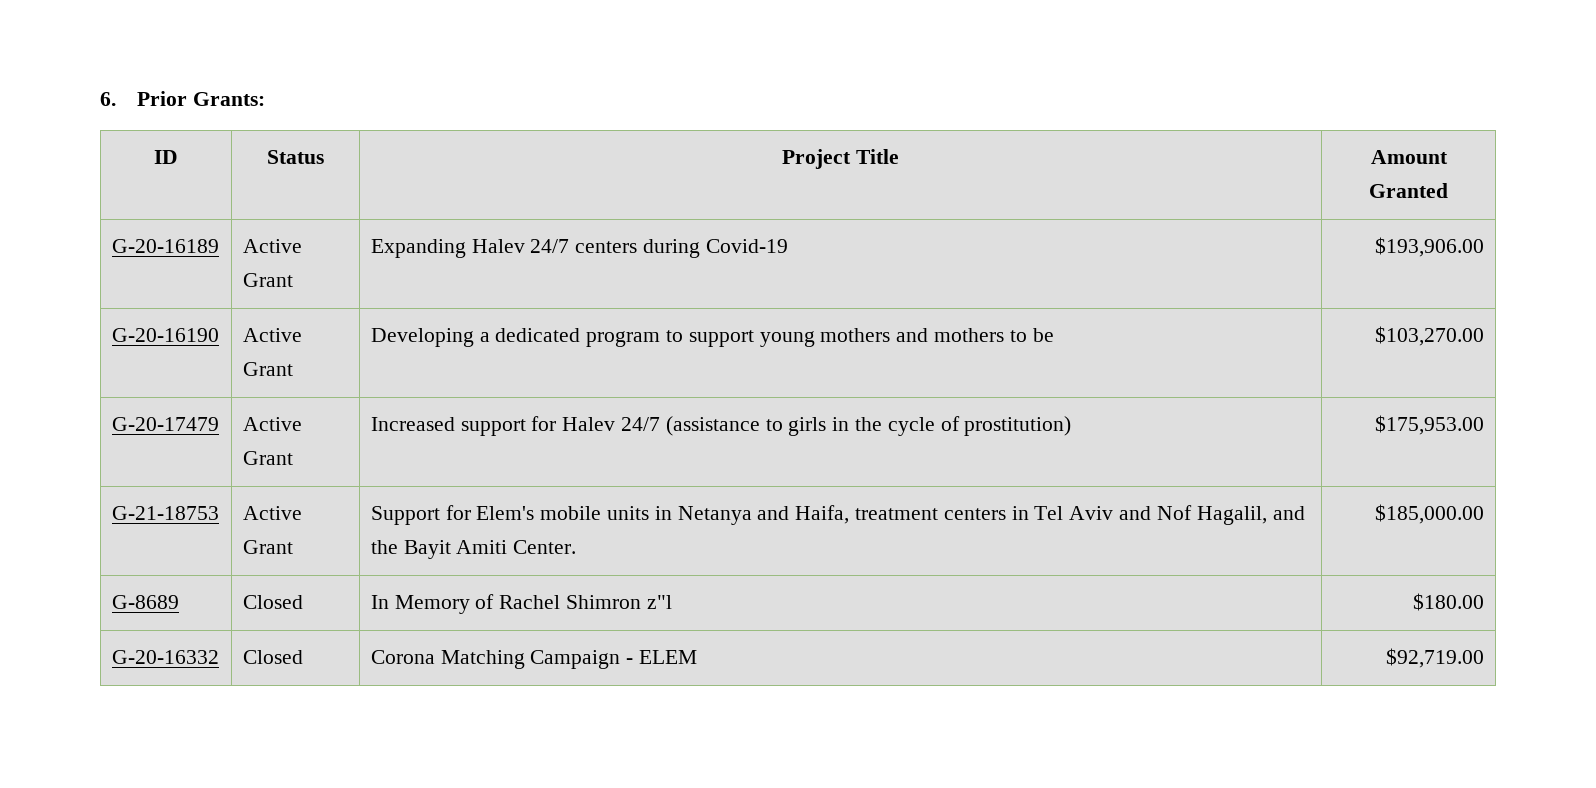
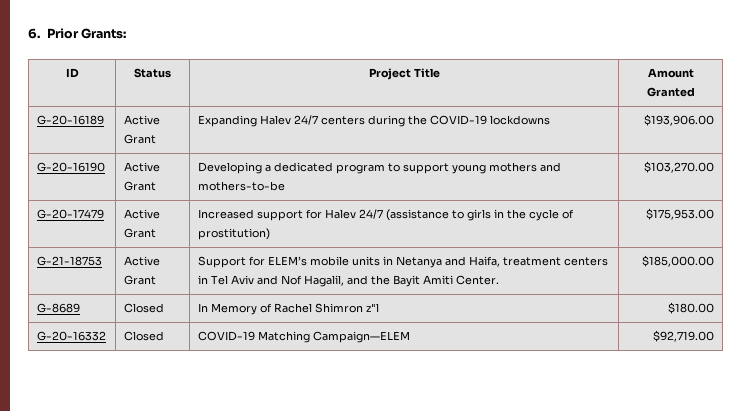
- G-20-16189 | Active Grant | Expanding Halev 24/7 centers during Covid-19 | $193,906.00
+ G-20-16189 | Active Grant | Expanding Halev 24/7 centers during the COVID-19 lockdowns | $193,906.00
- G-20-16190 | Active Grant | Developing a dedicated program to support young mothers and mothers to be | $103,270.00
+ G-20-16190 | Active Grant | Developing a dedicated program to support young mothers and mothers-to-be | $103,270.00
- G-21-18753 | Active Grant | Support for Elem's mobile units in Netanya and Haifa, treatment centers in Tel Aviv and Nof Hagalil, and the Bayit Amiti Center. | $185,000.00
+ G-21-18753 | Active Grant | Support for ELEM’s mobile units in Netanya and Haifa, treatment centers in Tel Aviv and Nof Hagalil, and the Bayit Amiti Center. | $185,000.00
- G-20-16332 | Closed | Corona Matching Campaign - ELEM | $92,719.00
+ G-20-16332 | Closed | COVID-19 Matching Campaign—ELEM | $92,719.00

